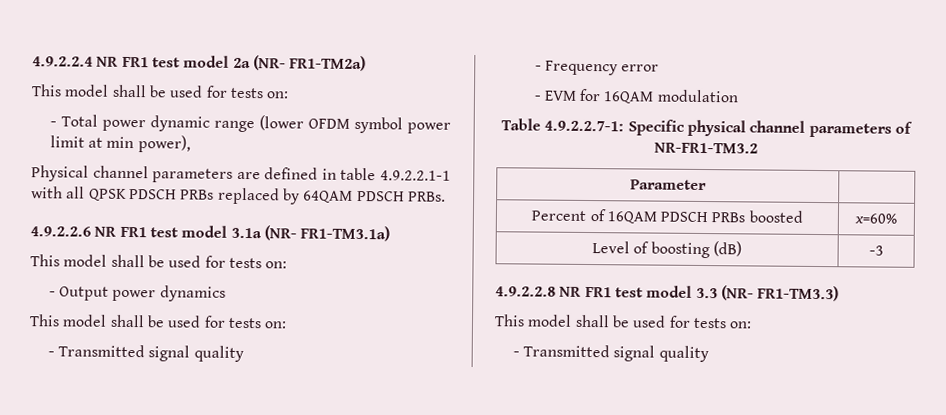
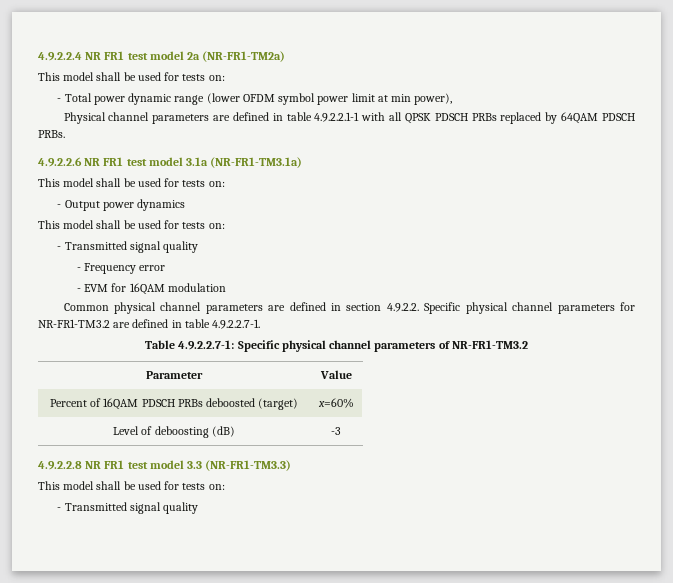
- 4.9.2.2.4 NR FR1 test model 2a (NR- FR1-TM2a)
+ 4.9.2.2.4 NR FR1 test model 2a (NR-FR1-TM2a)
- 4.9.2.2.6 NR FR1 test model 3.1a (NR- FR1-TM3.1a)
+ 4.9.2.2.6 NR FR1 test model 3.1a (NR-FR1-TM3.1a)
+ Common physical channel parameters are defined in section 4.9.2.2. Specific physical channel parameters for NR-FR1-TM3.2 are defined in table 4.9.2.2.7-1.
- Parameter |
+ Parameter | Value
- Percent of 16QAM PDSCH PRBs boosted | x=60%
+ Percent of 16QAM PDSCH PRBs deboosted (target) | x=60%
- Level of boosting (dB) | -3
+ Level of deboosting (dB) | -3
- 4.9.2.2.8 NR FR1 test model 3.3 (NR- FR1-TM3.3)
+ 4.9.2.2.8 NR FR1 test model 3.3 (NR-FR1-TM3.3)

